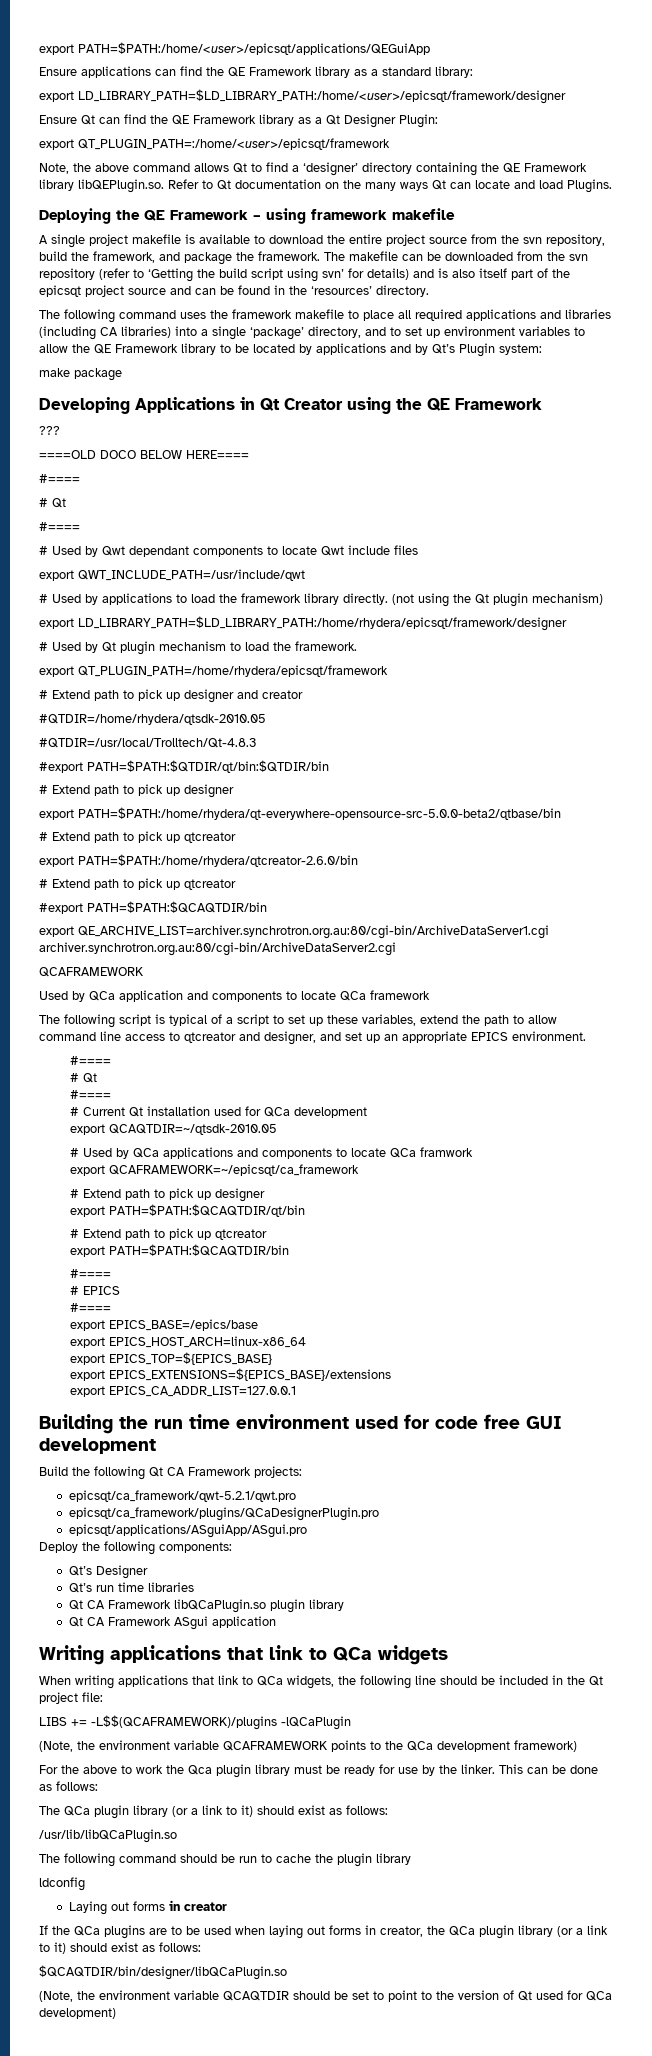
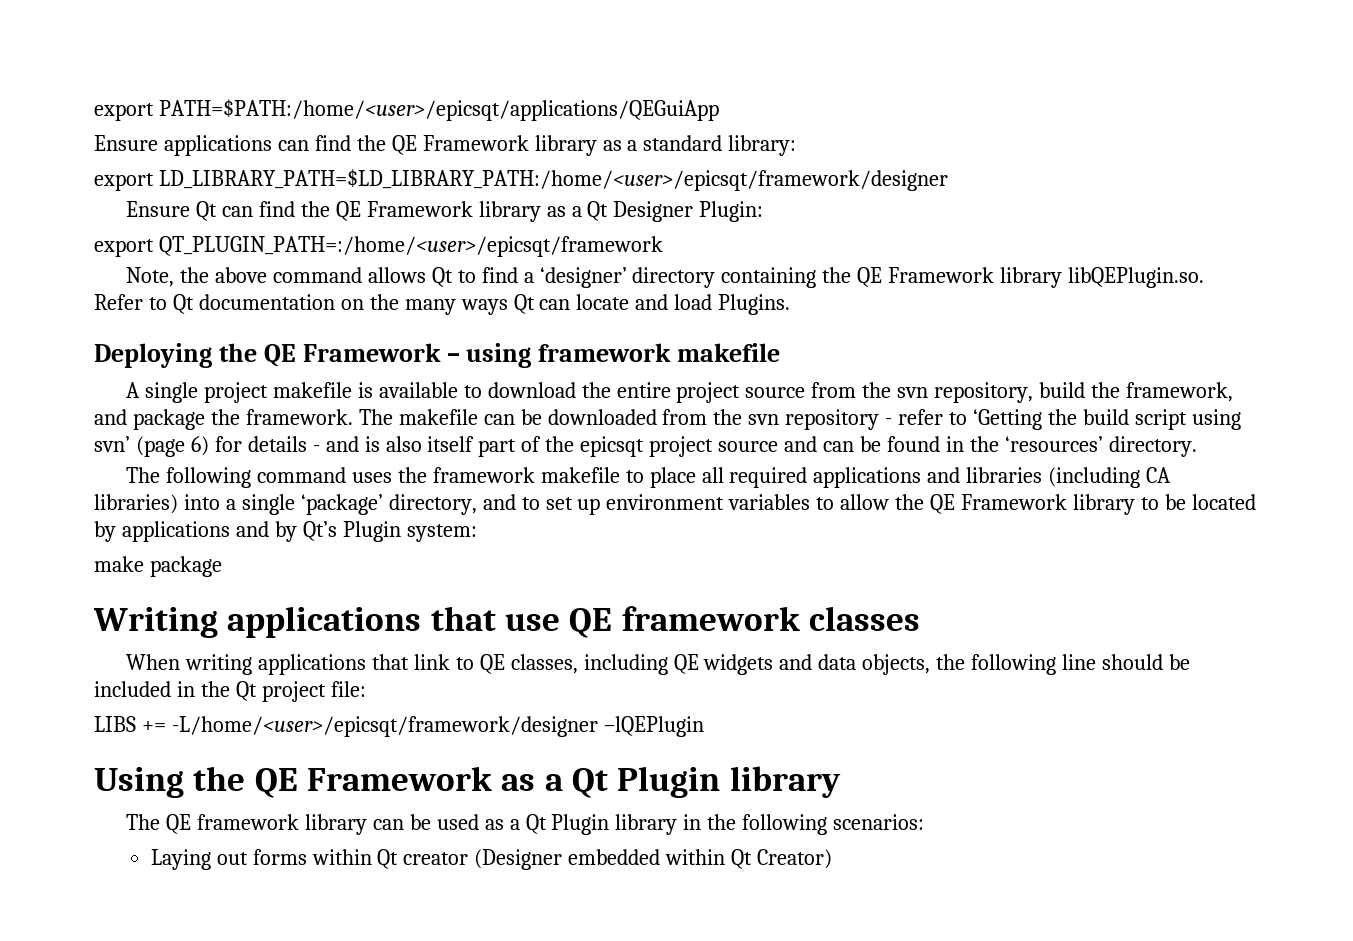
- The makefile can be downloaded from the svn repository (refer to ‘Getting the build script using svn’ for details) and is also itself part of the epicsqt project source and can be found in the ‘resources’ directory.
+ The makefile can be downloaded from the svn repository - refer to ‘Getting the build script using svn’ (page 6) for details - and is also itself part of the epicsqt project source and can be found in the ‘resources’ directory.
- Developing Applications in Qt Creator using the QE Framework
- ???
- ====OLD DOCO BELOW HERE====
- #====
- # Qt
- #====
- # Used by Qwt dependant components to locate Qwt include files
- export QWT_INCLUDE_PATH=/usr/include/qwt
- # Used by applications to load the framework library directly. (not using the Qt plugin mechanism)
- export LD_LIBRARY_PATH=$LD_LIBRARY_PATH:/home/rhydera/epicsqt/framework/designer
- # Used by Qt plugin mechanism to load the framework.
- export QT_PLUGIN_PATH=/home/rhydera/epicsqt/framework
- # Extend path to pick up designer and creator
- #QTDIR=/home/rhydera/qtsdk-2010.05
- #QTDIR=/usr/local/Trolltech/Qt-4.8.3
- #export PATH=$PATH:$QTDIR/qt/bin:$QTDIR/bin
- # Extend path to pick up designer
- export PATH=$PATH:/home/rhydera/qt-everywhere-opensource-src-5.0.0-beta2/qtbase/bin
- # Extend path to pick up qtcreator
- export PATH=$PATH:/home/rhydera/qtcreator-2.6.0/bin
- # Extend path to pick up qtcreator
- #export PATH=$PATH:$QCAQTDIR/bin
- export QE_ARCHIVE_LIST=archiver.synchrotron.org.au:80/cgi-bin/ArchiveDataServer1.cgi archiver.synchrotron.org.au:80/cgi-bin/ArchiveDataServer2.cgi
- QCAFRAMEWORK
- Used by QCa application and components to locate QCa framework
- The following script is typical of a script to set up these variables, extend the path to allow command line access to qtcreator and designer, and set up an appropriate EPICS environment.
- #====
- # Qt
- #====
- # Current Qt installation used for QCa development
- export QCAQTDIR=~/qtsdk-2010.05
- # Used by QCa applications and components to locate QCa framwork
- export QCAFRAMEWORK=~/epicsqt/ca_framework
- # Extend path to pick up designer
- export PATH=$PATH:$QCAQTDIR/qt/bin
- # Extend path to pick up qtcreator
- export PATH=$PATH:$QCAQTDIR/bin
- #====
- # EPICS
- #====
- export EPICS_BASE=/epics/base
- export EPICS_HOST_ARCH=linux-x86_64
- export EPICS_TOP=${EPICS_BASE}
- export EPICS_EXTENSIONS=${EPICS_BASE}/extensions
- export EPICS_CA_ADDR_LIST=127.0.0.1
- Building the run time environment used for code free GUI development
- Build the following Qt CA Framework projects:
- epicsqt/ca_framework/qwt-5.2.1/qwt.pro
- epicsqt/ca_framework/plugins/QCaDesignerPlugin.pro
- epicsqt/applications/ASguiApp/ASgui.pro
- Deploy the following components:
- Qt’s Designer
- Qt’s run time libraries
- Qt CA Framework libQCaPlugin.so plugin library
- Qt CA Framework ASgui application
- Writing applications that link to QCa widgets
+ Writing applications that use QE framework classes
- When writing applications that link to QCa widgets, the following line should be included in the Qt project file:
+ When writing applications that link to QE classes, including QE widgets and data objects, the following line should be included in the Qt project file:
- LIBS += -L$$(QCAFRAMEWORK)/plugins -lQCaPlugin
- (Note, the environment variable QCAFRAMEWORK points to the QCa development framework)
- For the above to work the Qca plugin library must be ready for use by the linker. This can be done as follows:
- The QCa plugin library (or a link to it) should exist as follows:
- /usr/lib/libQCaPlugin.so
- The following command should be run to cache the plugin library
- ldconfig
+ LIBS += -L/home/<user>/epicsqt/framework/designer –lQEPlugin
+ Using the QE Framework as a Qt Plugin library
+ The QE framework library can be used as a Qt Plugin library in the following scenarios:
- Laying out forms in creator
- If the QCa plugins are to be used when laying out forms in creator, the QCa plugin library (or a link to it) should exist as follows:
- $QCAQTDIR/bin/designer/libQCaPlugin.so
- (Note, the environment variable QCAQTDIR should be set to point to the version of Qt used for QCa development)
+ Laying out forms within Qt creator (Designer embedded within Qt Creator)

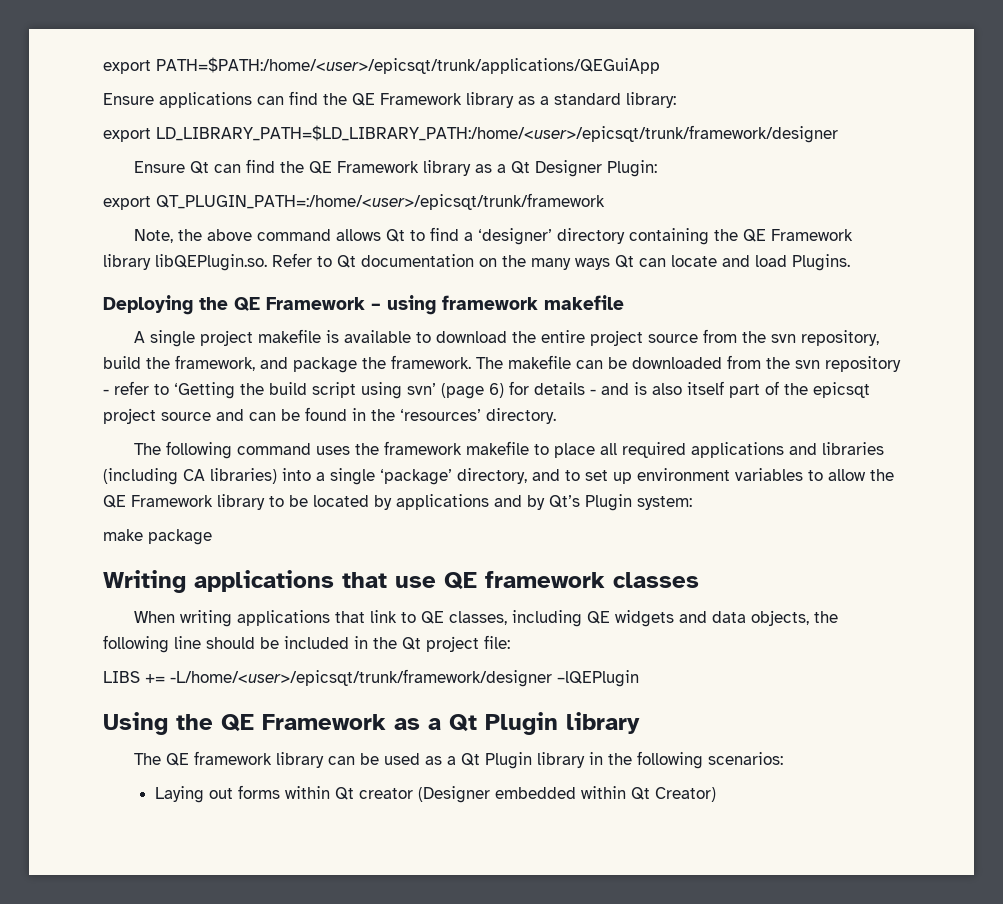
- export PATH=$PATH:/home/<user>/epicsqt/applications/QEGuiApp
+ export PATH=$PATH:/home/<user>/epicsqt/trunk/applications/QEGuiApp
- export LD_LIBRARY_PATH=$LD_LIBRARY_PATH:/home/<user>/epicsqt/framework/designer
+ export LD_LIBRARY_PATH=$LD_LIBRARY_PATH:/home/<user>/epicsqt/trunk/framework/designer
- export QT_PLUGIN_PATH=:/home/<user>/epicsqt/framework
+ export QT_PLUGIN_PATH=:/home/<user>/epicsqt/trunk/framework
- LIBS += -L/home/<user>/epicsqt/framework/designer –lQEPlugin
+ LIBS += -L/home/<user>/epicsqt/trunk/framework/designer –lQEPlugin

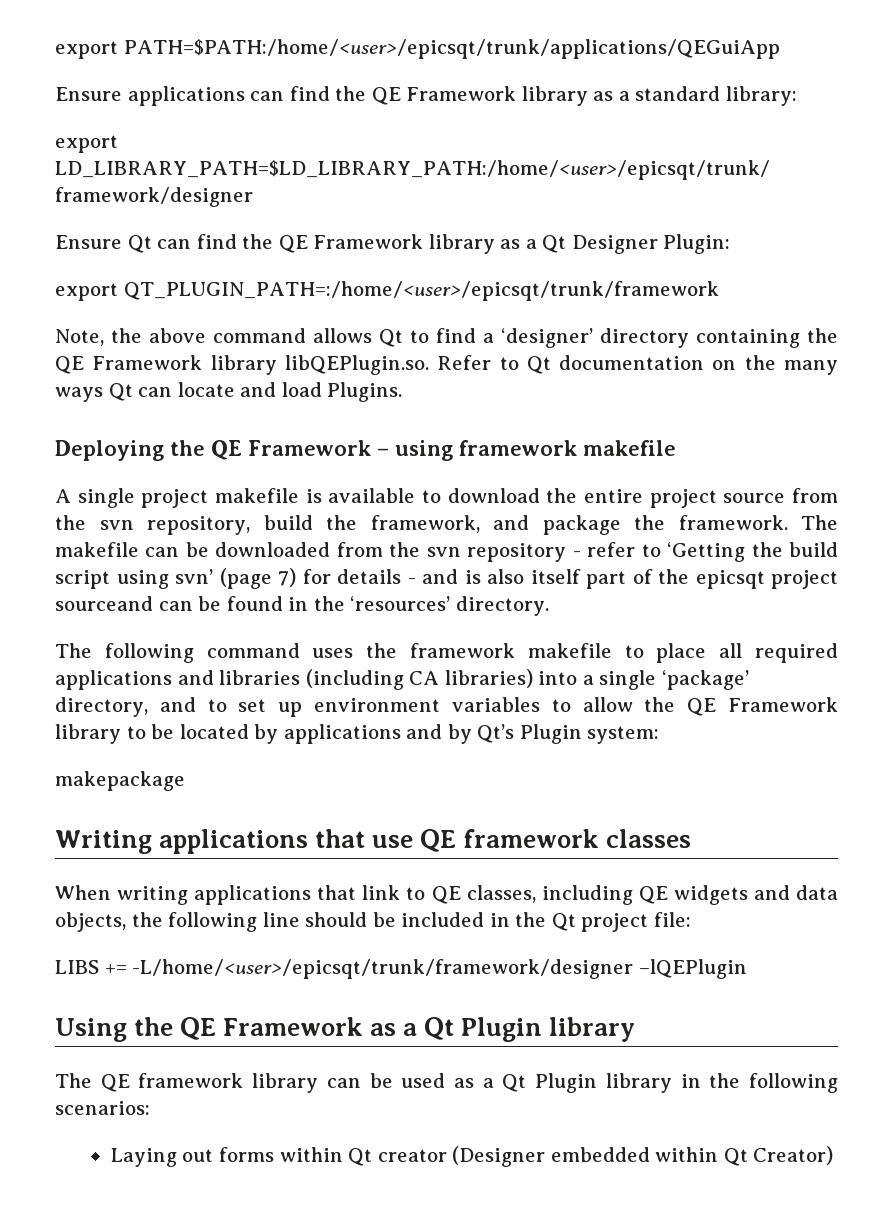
- The makefile can be downloaded from the svn repository - refer to ‘Getting the build script using svn’ (page 6) for details - and is also itself part of the epicsqt project source and can be found in the ‘resources’ directory.
+ The makefile can be downloaded from the svn repository - refer to ‘Getting the build script using svn’ (page 7) for details - and is also itself part of the epicsqt project sourceand can be found in the ‘resources’ directory.
- make package
+ makepackage

